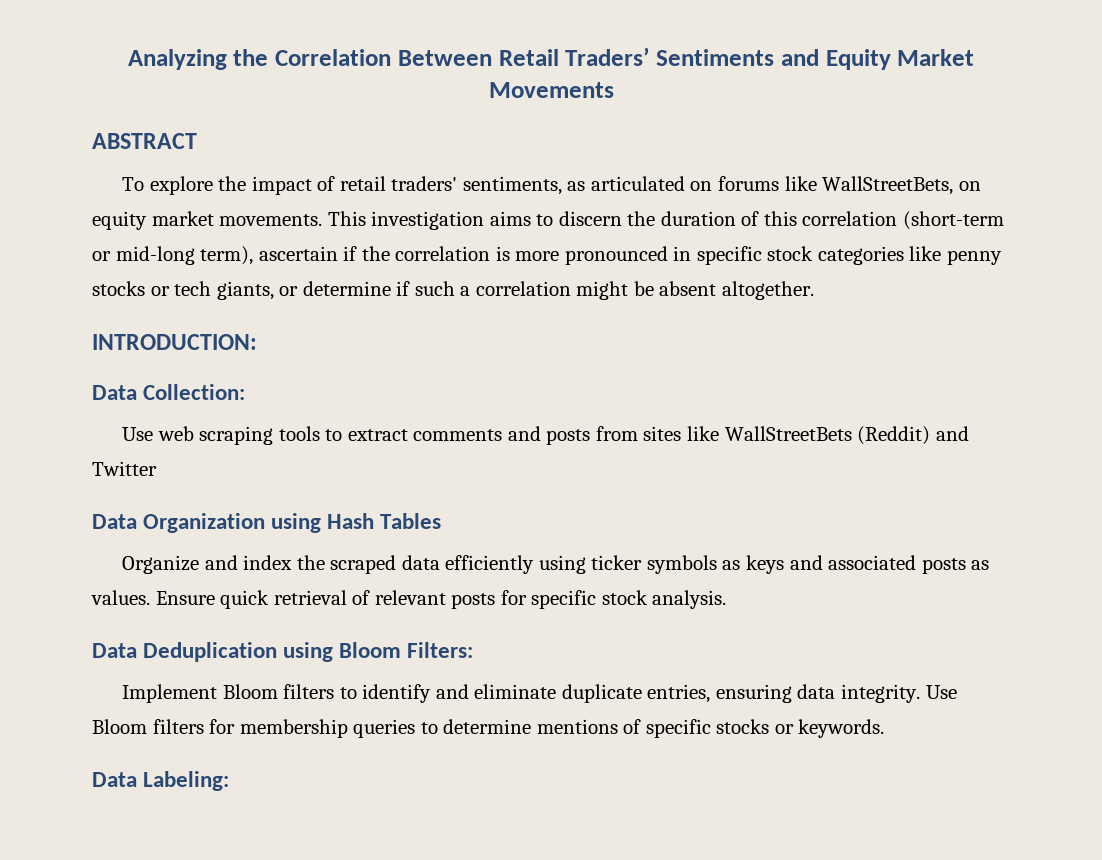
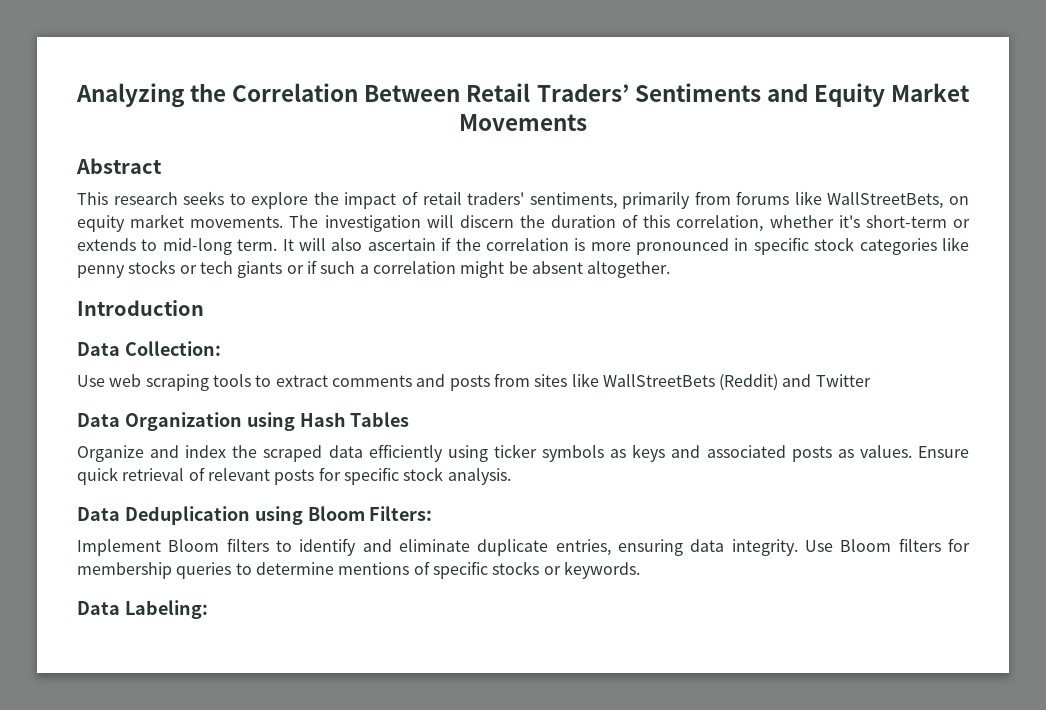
- ABSTRACT
- To explore the impact of retail traders' sentiments, as articulated on forums like WallStreetBets, on equity market movements.
+ Abstract
+ This research seeks to explore the impact of retail traders' sentiments, primarily from forums like WallStreetBets, on equity market movements.
- This investigation aims to discern the duration of this correlation (short-term or mid-long term), ascertain if the correlation is more pronounced in specific stock categories like penny stocks or tech giants, or determine if such a correlation might be absent altogether.
+ The investigation will discern the duration of this correlation, whether it's short-term or extends to mid-long term. It will also ascertain if the correlation is more pronounced in specific stock categories like penny stocks or tech giants or if such a correlation might be absent altogether.
- INTRODUCTION:
+ Introduction

